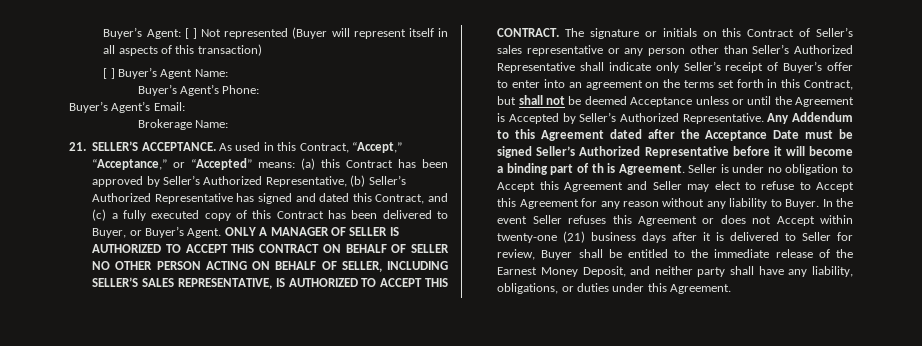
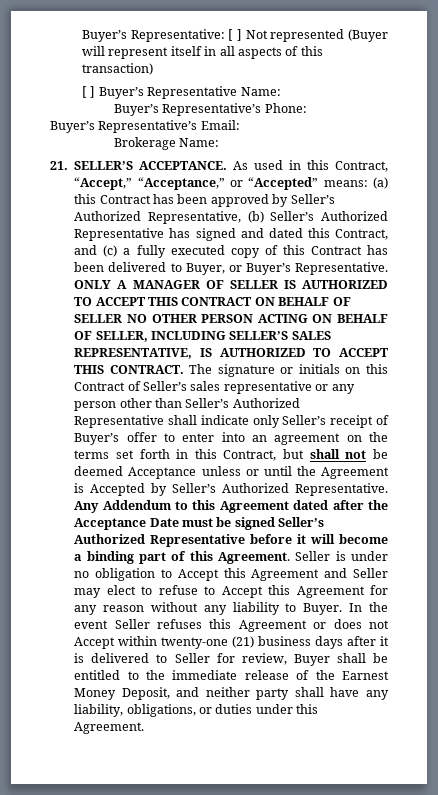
- Buyer’s Agent: [ ] Not represented (Buyer will represent itself in all aspects of this transaction)
+ Buyer’s Representative: [ ] Not represented (Buyer will represent itself in all aspects of this transaction)
- [ ] Buyer’s Agent Name:
+ [ ] Buyer’s Representative Name:
- Buyer’s Agent’s Phone:
+ Buyer’s Representative’s Phone:
- Buyer’s Agent’s Email:
+ Buyer’s Representative’s Email:
- As used in this Contract, “Accept,” “Acceptance,” or “Accepted” means: (a) this Contract has been approved by Seller’s Authorized Representative, (b) Seller’s Authorized Representative has signed and dated this Contract, and (c) a fully executed copy of this Contract has been delivered to Buyer, or Buyer’s Agent.
+ As used in this Contract, “Accept,” “Acceptance,” or “Accepted” means: (a) this Contract has been approved by Seller’s Authorized Representative, (b) Seller’s Authorized Representative has signed and dated this Contract, and (c) a fully executed copy of this Contract has been delivered to Buyer, or Buyer’s Representative.
- Any Addendum to this Agreement dated after the Acceptance Date must be signed Seller’s Authorized Representative before it will become a binding part of th is Agreement.
+ Any Addendum to this Agreement dated after the Acceptance Date must be signed Seller’s Authorized Representative before it will become a binding part of this Agreement.

